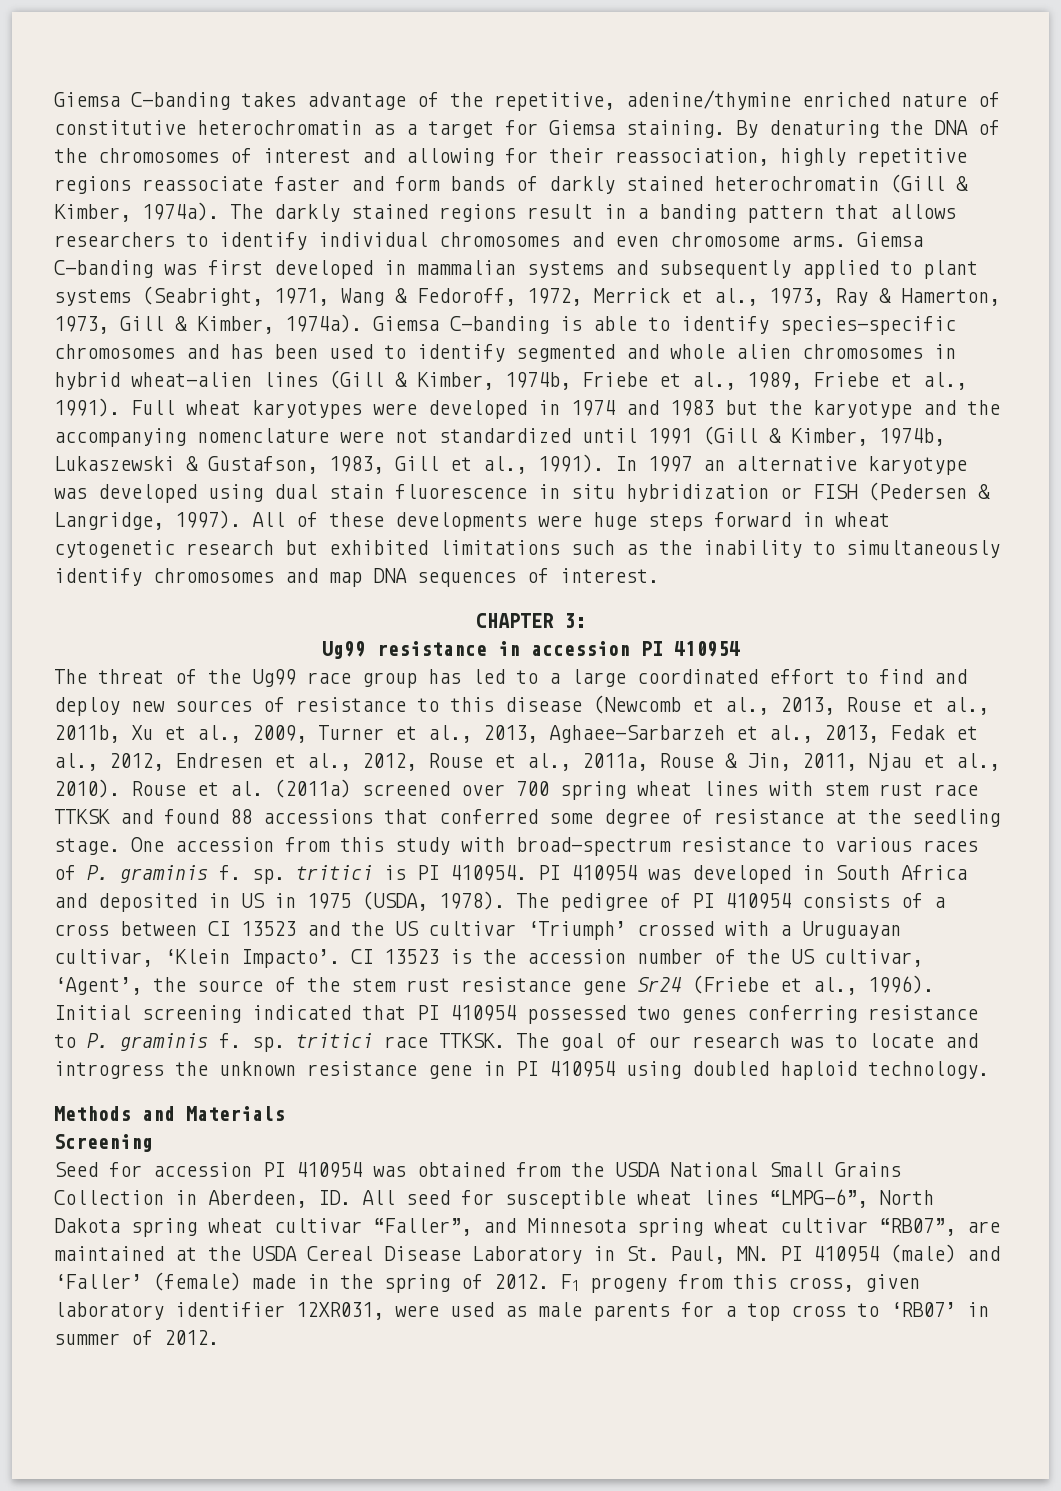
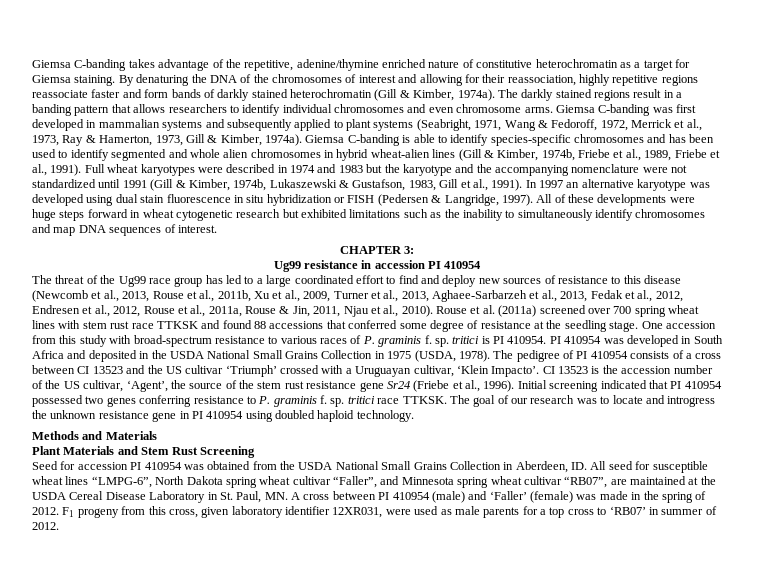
- Full wheat karyotypes were developed in 1974 and 1983 but the karyotype and the accompanying nomenclature were not standardized until 1991 (Gill & Kimber, 1974b, Lukaszewski & Gustafson, 1983, Gill et al., 1991).
+ Full wheat karyotypes were described in 1974 and 1983 but the karyotype and the accompanying nomenclature were not standardized until 1991 (Gill & Kimber, 1974b, Lukaszewski & Gustafson, 1983, Gill et al., 1991).
- PI 410954 was developed in South Africa and deposited in US in 1975 (USDA, 1978).
+ PI 410954 was developed in South Africa and deposited in the USDA National Small Grains Collection in 1975 (USDA, 1978).
- Screening
+ Plant Materials and Stem Rust Screening
- Seed for accession PI 410954 was obtained from the USDA National Small Grains Collection in Aberdeen, ID. All seed for susceptible wheat lines “LMPG-6”, North Dakota spring wheat cultivar “Faller”, and Minnesota spring wheat cultivar “RB07”, are maintained at the USDA Cereal Disease Laboratory in St. Paul, MN. PI 410954 (male) and ‘Faller’ (female) made in the spring of 2012.
+ Seed for accession PI 410954 was obtained from the USDA National Small Grains Collection in Aberdeen, ID. All seed for susceptible wheat lines “LMPG-6”, North Dakota spring wheat cultivar “Faller”, and Minnesota spring wheat cultivar “RB07”, are maintained at the USDA Cereal Disease Laboratory in St. Paul, MN. A cross between PI 410954 (male) and ‘Faller’ (female) was made in the spring of 2012.

